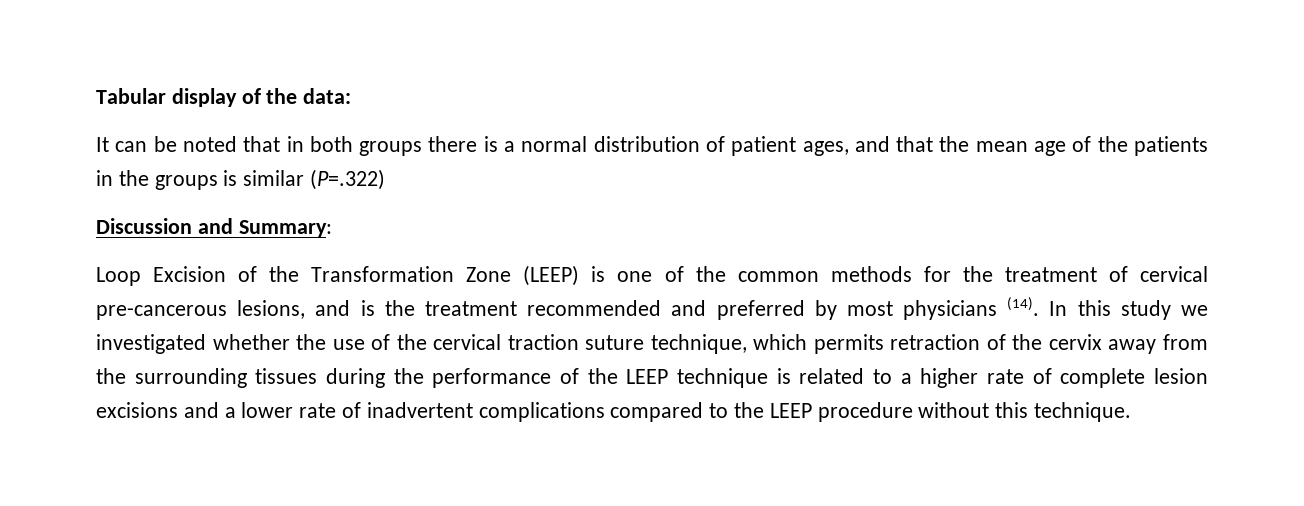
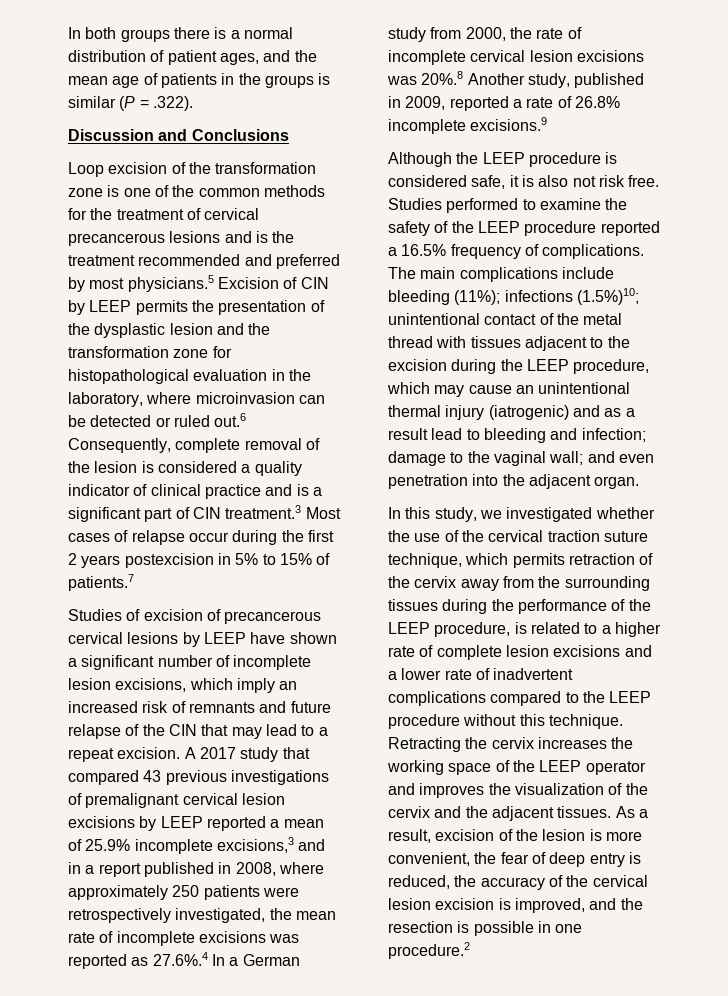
- Tabular display of the data:
- It can be noted that in both groups there is a normal distribution of patient ages, and that the mean age of the patients in the groups is similar (P=.322)
+ In both groups there is a normal distribution of patient ages, and the mean age of patients in the groups is similar (P = .322).
- Discussion and Summary:
+ Discussion and Conclusions
- Loop Excision of the Transformation Zone (LEEP) is one of the common methods for the treatment of cervical pre-cancerous lesions, and is the treatment recommended and preferred by most physicians (14). In this study we investigated whether the use of the cervical traction suture technique, which permits retraction of the cervix away from the surrounding tissues during the performance of the LEEP technique is related to a higher rate of complete lesion excisions and a lower rate of inadvertent complications compared to the LEEP procedure without this technique.
+ Loop excision of the transformation zone is one of the common methods for the treatment of cervical precancerous lesions and is the treatment recommended and preferred by most physicians.5 Excision of CIN by LEEP permits the presentation of the dysplastic lesion and the transformation zone for histopathological evaluation in the laboratory, where microinvasion can be detected or ruled out.6 Consequently, complete removal of the lesion is considered a quality indicator of clinical practice and is a significant part of CIN treatment.3 Most cases of relapse occur during the first 2 years postexcision in 5% to 15% of patients.7
+ Studies of excision of precancerous cervical lesions by LEEP have shown a significant number of incomplete lesion excisions, which imply an increased risk of remnants and future relapse of the CIN that may lead to a repeat excision. A 2017 study that compared 43 previous investigations of premalignant cervical lesion excisions by LEEP reported a mean of 25.9% incomplete excisions,3 and in a report published in 2008, where approximately 250 patients were retrospectively investigated, the mean rate of incomplete excisions was reported as 27.6%.4 In a German study from 2000, the rate of incomplete cervical lesion excisions was 20%.8 Another study, published in 2009, reported a rate of 26.8% incomplete excisions.9
+ Although the LEEP procedure is considered safe, it is also not risk free. Studies performed to examine the safety of the LEEP procedure reported a 16.5% frequency of complications. The main complications include bleeding (11%); infections (1.5%)10; unintentional contact of the metal thread with tissues adjacent to the excision during the LEEP procedure, which may cause an unintentional thermal injury (iatrogenic) and as a result lead to bleeding and infection; damage to the vaginal wall; and even penetration into the adjacent organ.
+ In this study, we investigated whether the use of the cervical traction suture technique, which permits retraction of the cervix away from the surrounding tissues during the performance of the LEEP procedure, is related to a higher rate of complete lesion excisions and a lower rate of inadvertent complications compared to the LEEP procedure without this technique.
+ Retracting the cervix increases the working space of the LEEP operator and improves the visualization of the cervix and the adjacent tissues. As a result, excision of the lesion is more convenient, the fear of deep entry is reduced, the accuracy of the cervical lesion excision is improved, and the resection is possible in one procedure.2

